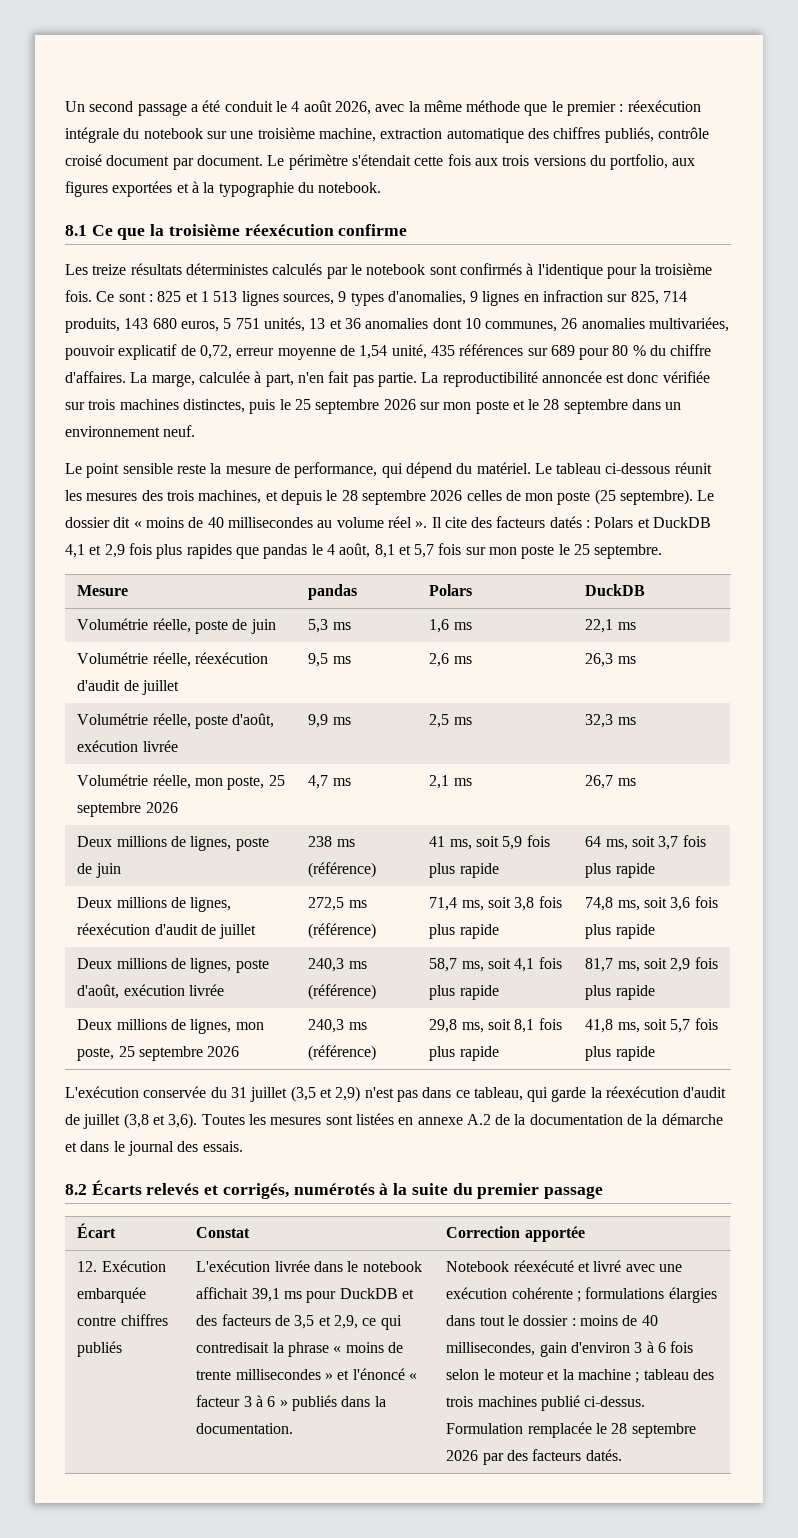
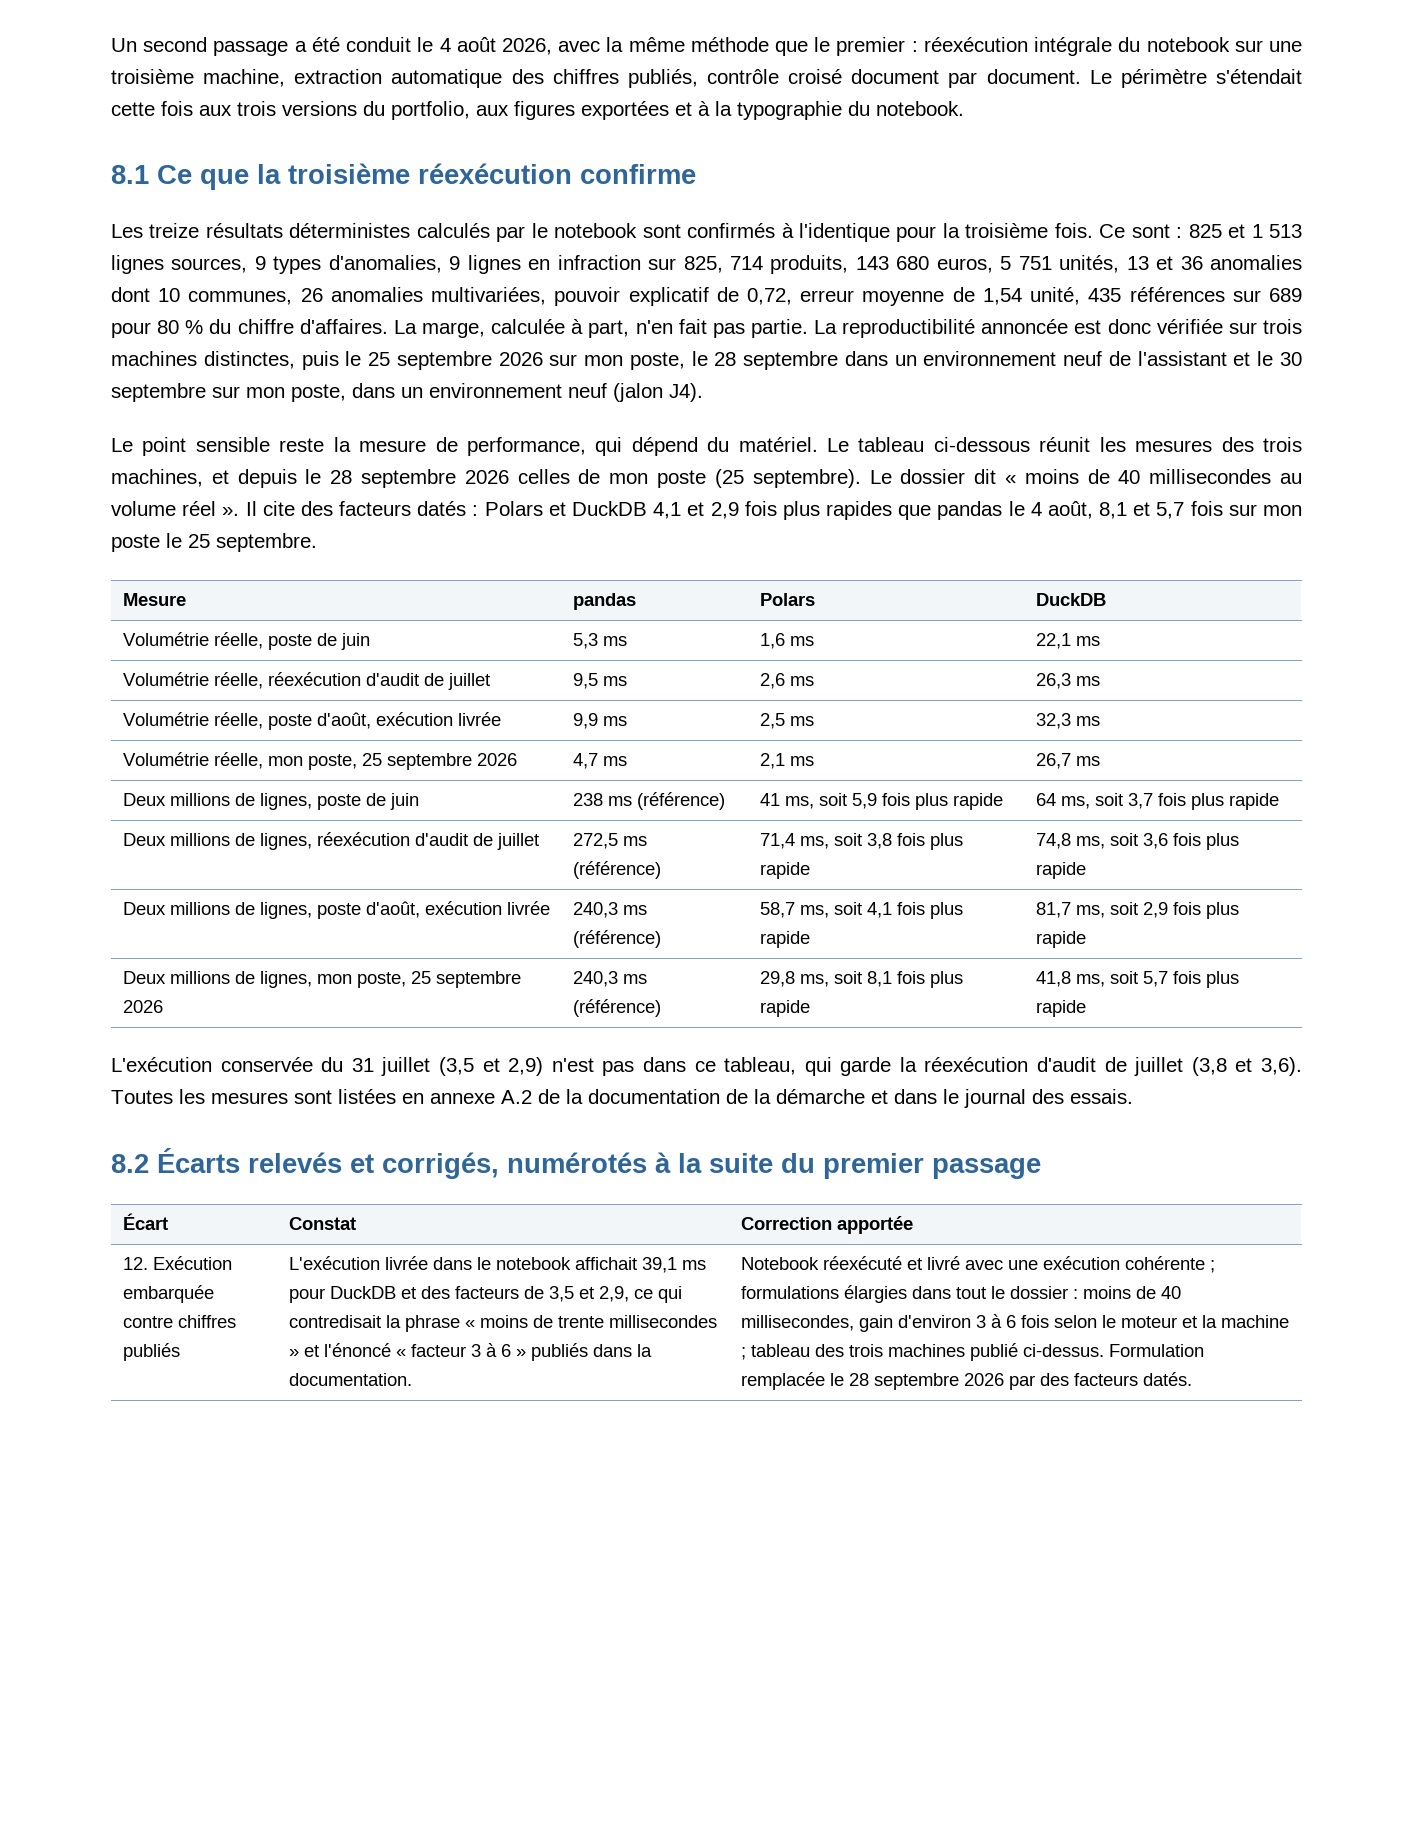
- La reproductibilité annoncée est donc vérifiée sur trois machines distinctes, puis le 25 septembre 2026 sur mon poste et le 28 septembre dans un environnement neuf.
+ La reproductibilité annoncée est donc vérifiée sur trois machines distinctes, puis le 25 septembre 2026 sur mon poste, le 28 septembre dans un environnement neuf de l'assistant et le 30 septembre sur mon poste, dans un environnement neuf (jalon J4).

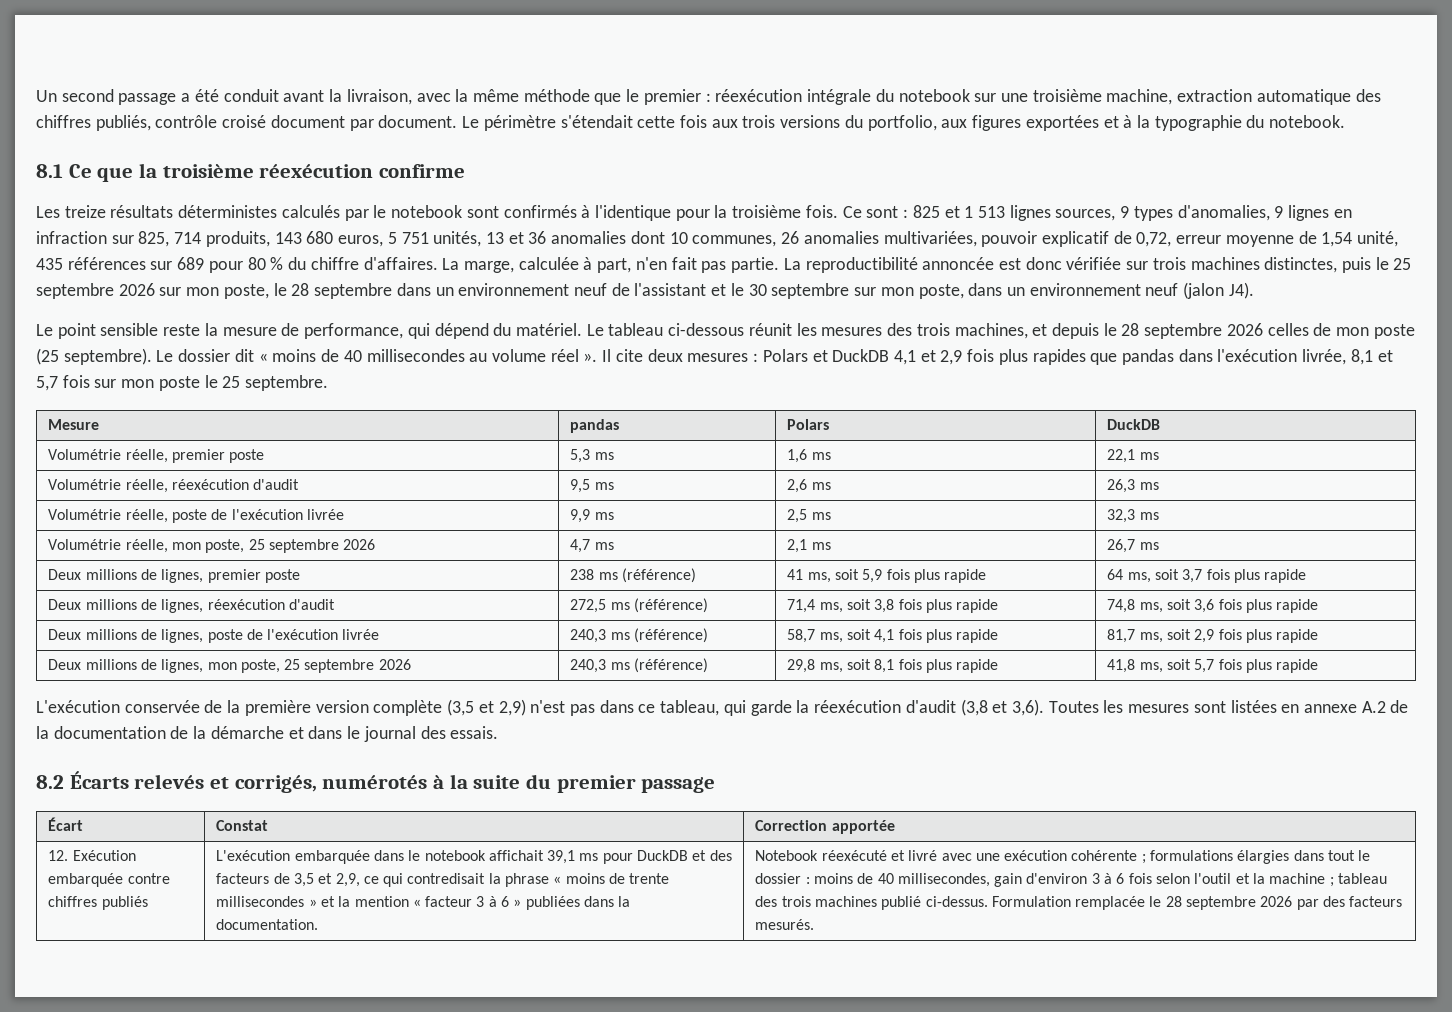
- Un second passage a été conduit le 4 août 2026, avec la même méthode que le premier : réexécution intégrale du notebook sur une troisième machine, extraction automatique des chiffres publiés, contrôle croisé document par document.
+ Un second passage a été conduit avant la livraison, avec la même méthode que le premier : réexécution intégrale du notebook sur une troisième machine, extraction automatique des chiffres publiés, contrôle croisé document par document.
- Il cite des facteurs datés : Polars et DuckDB 4,1 et 2,9 fois plus rapides que pandas le 4 août, 8,1 et 5,7 fois sur mon poste le 25 septembre.
+ Il cite deux mesures : Polars et DuckDB 4,1 et 2,9 fois plus rapides que pandas dans l'exécution livrée, 8,1 et 5,7 fois sur mon poste le 25 septembre.
- Volumétrie réelle, poste de juin | 5,3 ms | 1,6 ms | 22,1 ms
+ Volumétrie réelle, premier poste | 5,3 ms | 1,6 ms | 22,1 ms
- Volumétrie réelle, réexécution d'audit de juillet | 9,5 ms | 2,6 ms | 26,3 ms
+ Volumétrie réelle, réexécution d'audit | 9,5 ms | 2,6 ms | 26,3 ms
- Volumétrie réelle, poste d'août, exécution livrée | 9,9 ms | 2,5 ms | 32,3 ms
+ Volumétrie réelle, poste de l'exécution livrée | 9,9 ms | 2,5 ms | 32,3 ms
- Deux millions de lignes, poste de juin | 238 ms (référence) | 41 ms, soit 5,9 fois plus rapide | 64 ms, soit 3,7 fois plus rapide
+ Deux millions de lignes, premier poste | 238 ms (référence) | 41 ms, soit 5,9 fois plus rapide | 64 ms, soit 3,7 fois plus rapide
- Deux millions de lignes, réexécution d'audit de juillet | 272,5 ms (référence) | 71,4 ms, soit 3,8 fois plus rapide | 74,8 ms, soit 3,6 fois plus rapide
+ Deux millions de lignes, réexécution d'audit | 272,5 ms (référence) | 71,4 ms, soit 3,8 fois plus rapide | 74,8 ms, soit 3,6 fois plus rapide
- Deux millions de lignes, poste d'août, exécution livrée | 240,3 ms (référence) | 58,7 ms, soit 4,1 fois plus rapide | 81,7 ms, soit 2,9 fois plus rapide
+ Deux millions de lignes, poste de l'exécution livrée | 240,3 ms (référence) | 58,7 ms, soit 4,1 fois plus rapide | 81,7 ms, soit 2,9 fois plus rapide
- L'exécution conservée du 31 juillet (3,5 et 2,9) n'est pas dans ce tableau, qui garde la réexécution d'audit de juillet (3,8 et 3,6).
+ L'exécution conservée de la première version complète (3,5 et 2,9) n'est pas dans ce tableau, qui garde la réexécution d'audit (3,8 et 3,6).
- L'exécution livrée dans le notebook affichait 39,1 ms pour DuckDB et des facteurs de 3,5 et 2,9, ce qui contredisait la phrase « moins de trente millisecondes » et l'énoncé « facteur 3 à 6 » publiés dans la documentation.
+ L'exécution embarquée dans le notebook affichait 39,1 ms pour DuckDB et des facteurs de 3,5 et 2,9, ce qui contredisait la phrase « moins de trente millisecondes » et la mention « facteur 3 à 6 » publiées dans la documentation.
- Notebook réexécuté et livré avec une exécution cohérente ; formulations élargies dans tout le dossier : moins de 40 millisecondes, gain d'environ 3 à 6 fois selon le moteur et la machine ; tableau des trois machines publié ci-dessus.
+ Notebook réexécuté et livré avec une exécution cohérente ; formulations élargies dans tout le dossier : moins de 40 millisecondes, gain d'environ 3 à 6 fois selon l'outil et la machine ; tableau des trois machines publié ci-dessus.
- Formulation remplacée le 28 septembre 2026 par des facteurs datés.
+ Formulation remplacée le 28 septembre 2026 par des facteurs mesurés.

